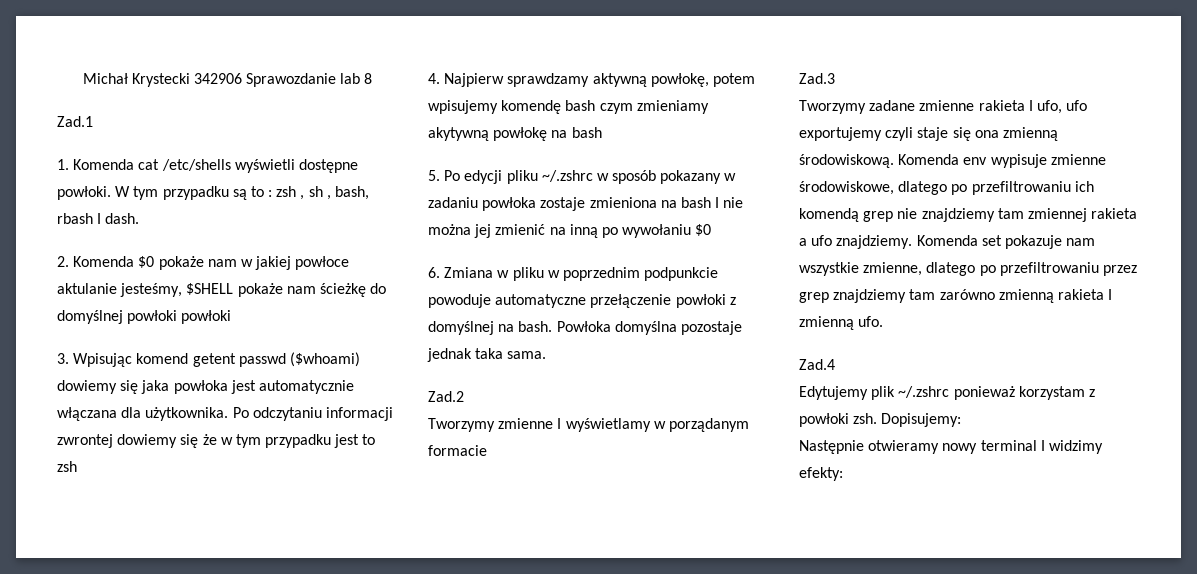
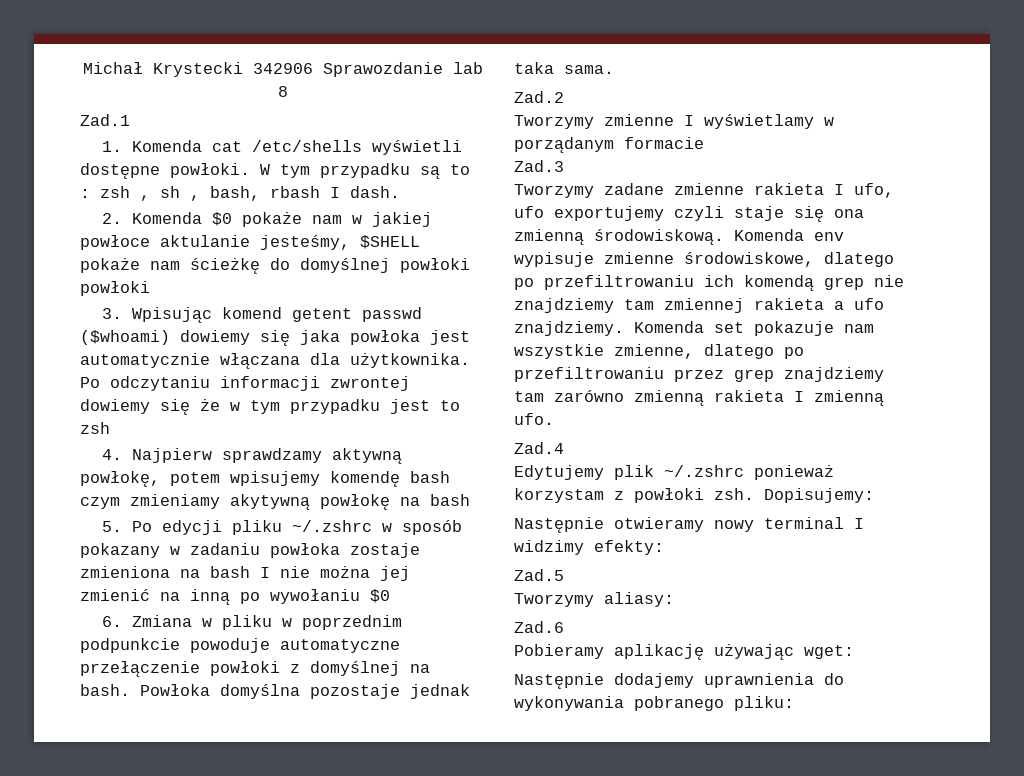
+ Zad.5
+ Tworzymy aliasy:
+ Zad.6
+ Pobieramy aplikację używając wget:
+ Następnie dodajemy uprawnienia do wykonywania pobranego pliku:

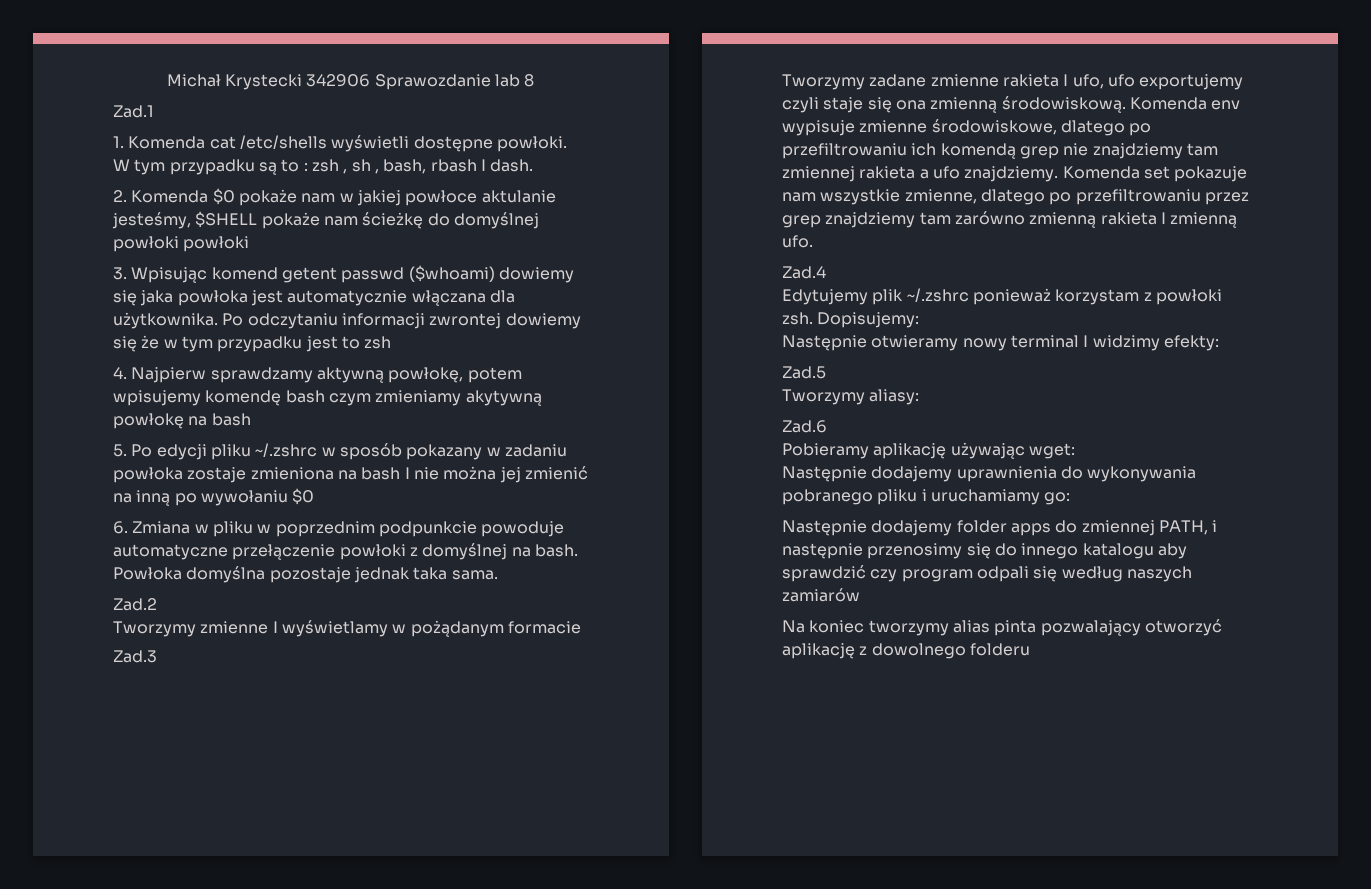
- Tworzymy zmienne I wyświetlamy w porządanym formacie
+ Tworzymy zmienne I wyświetlamy w pożądanym formacie
- Następnie dodajemy uprawnienia do wykonywania pobranego pliku:
+ Następnie dodajemy uprawnienia do wykonywania pobranego pliku i uruchamiamy go:
+ Następnie dodajemy folder apps do zmiennej PATH, i następnie przenosimy się do innego katalogu aby sprawdzić czy program odpali się według naszych zamiarów
+ Na koniec tworzymy alias pinta pozwalający otworzyć aplikację z dowolnego folderu

